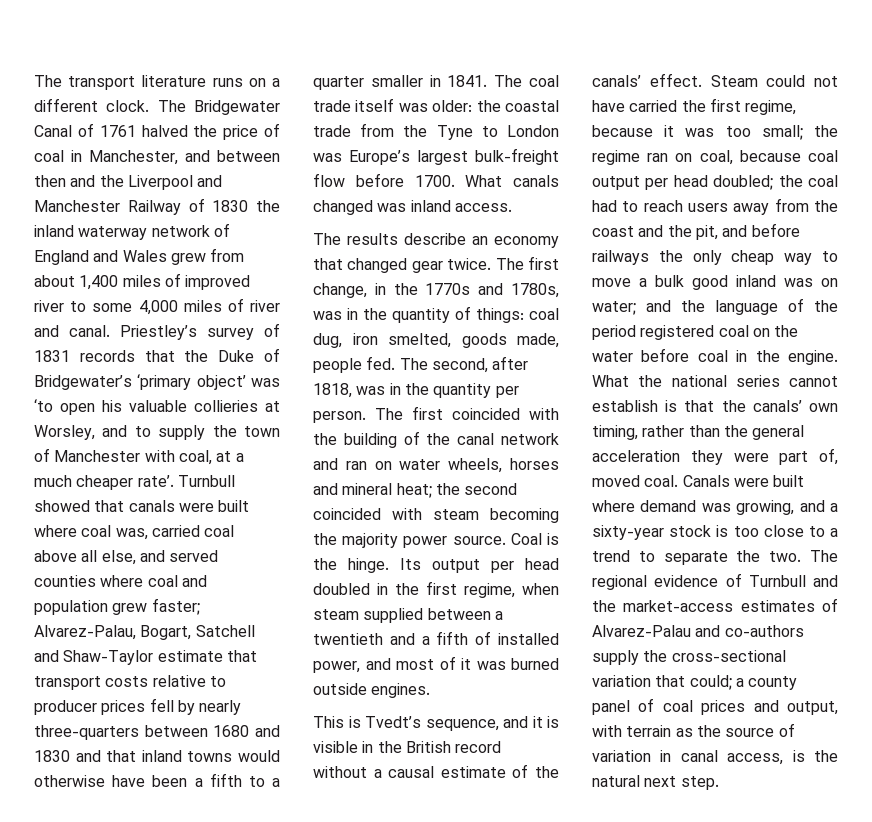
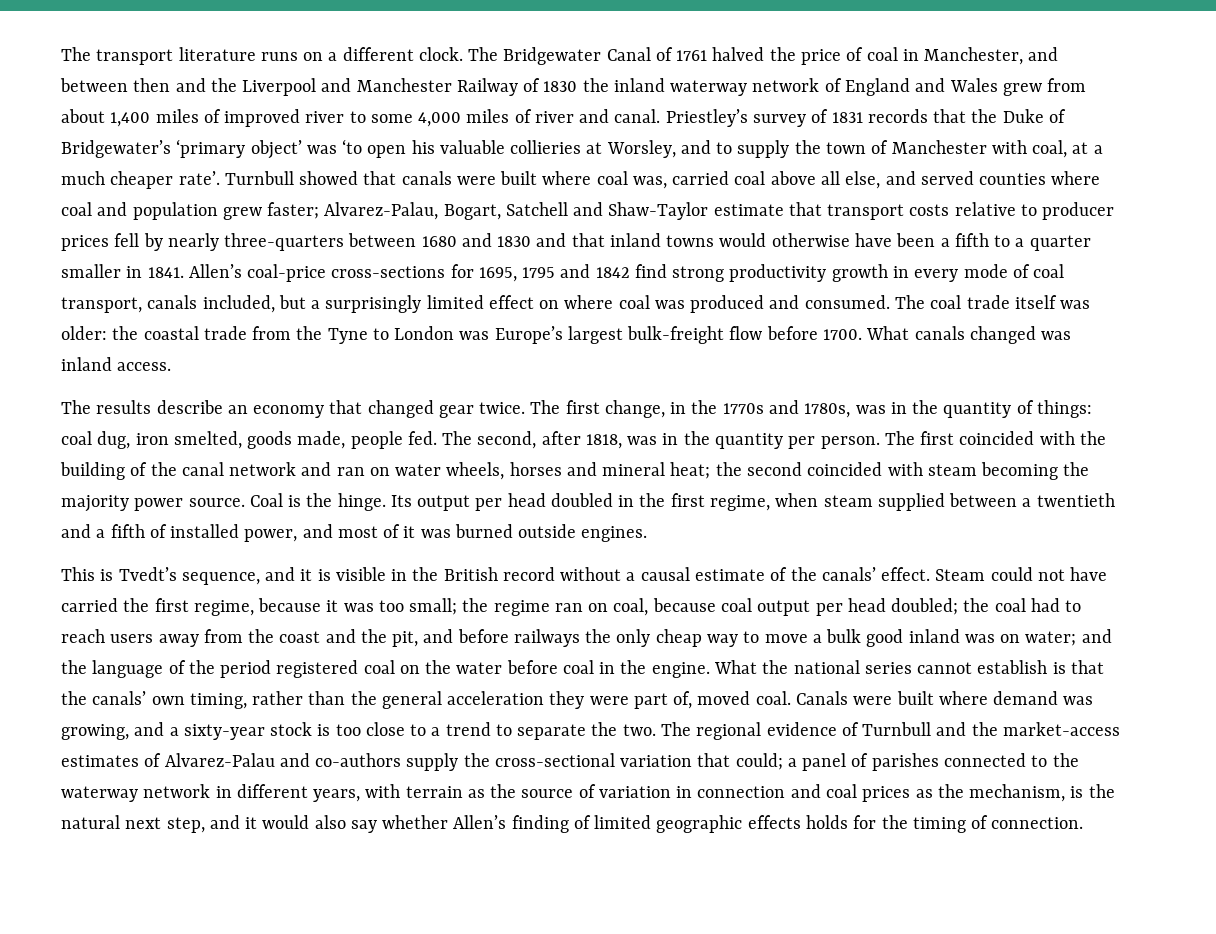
+ Allen’s coal-price cross-sections for 1695, 1795 and 1842 find strong productivity growth in every mode of coal transport, canals included, but a surprisingly limited effect on where coal was produced and consumed.
- The regional evidence of Turnbull and the market-access estimates of Alvarez-Palau and co-authors supply the cross-sectional variation that could; a county panel of coal prices and output, with terrain as the source of variation in canal access, is the natural next step.
+ The regional evidence of Turnbull and the market-access estimates of Alvarez-Palau and co-authors supply the cross-sectional variation that could; a panel of parishes connected to the waterway network in different years, with terrain as the source of variation in connection and coal prices as the mechanism, is the natural next step, and it would also say whether Allen’s finding of limited geographic effects holds for the timing of connection.

